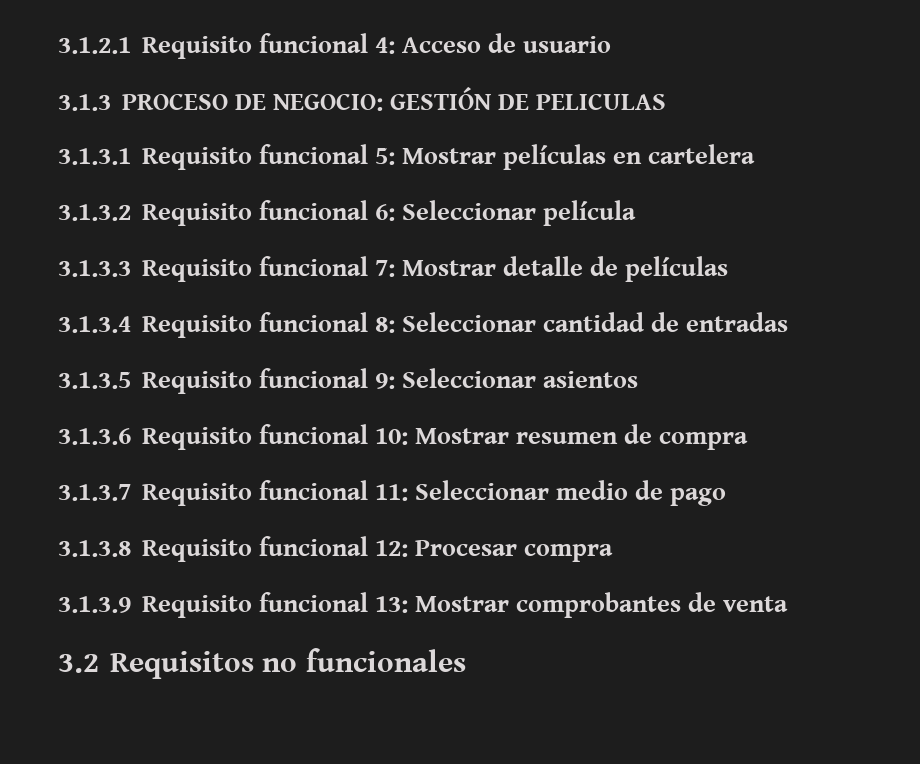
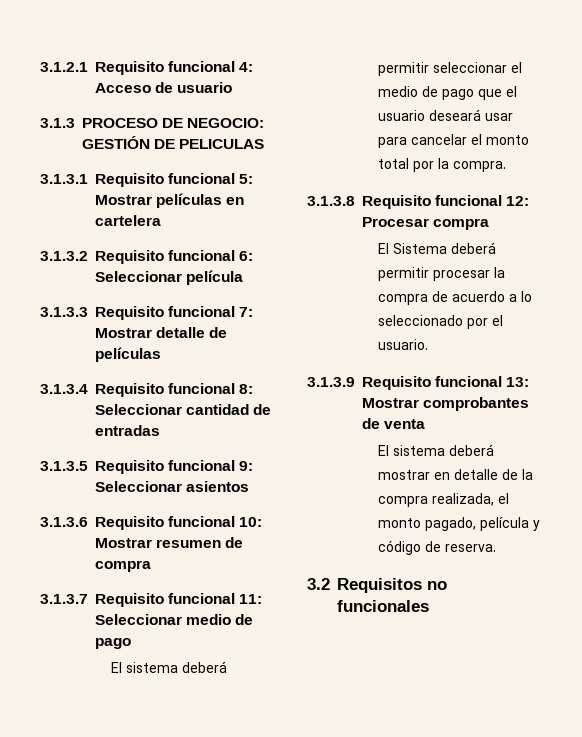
+ El sistema deberá permitir seleccionar el medio de pago que el usuario deseará usar para cancelar el monto total por la compra.
+ El Sistema deberá permitir procesar la compra de acuerdo a lo seleccionado por el usuario.
+ El sistema deberá mostrar en detalle de la compra realizada, el monto pagado, película y código de reserva.

